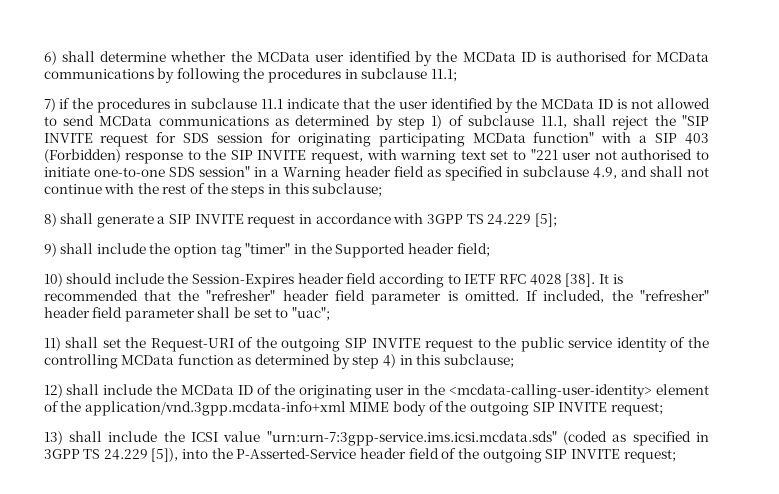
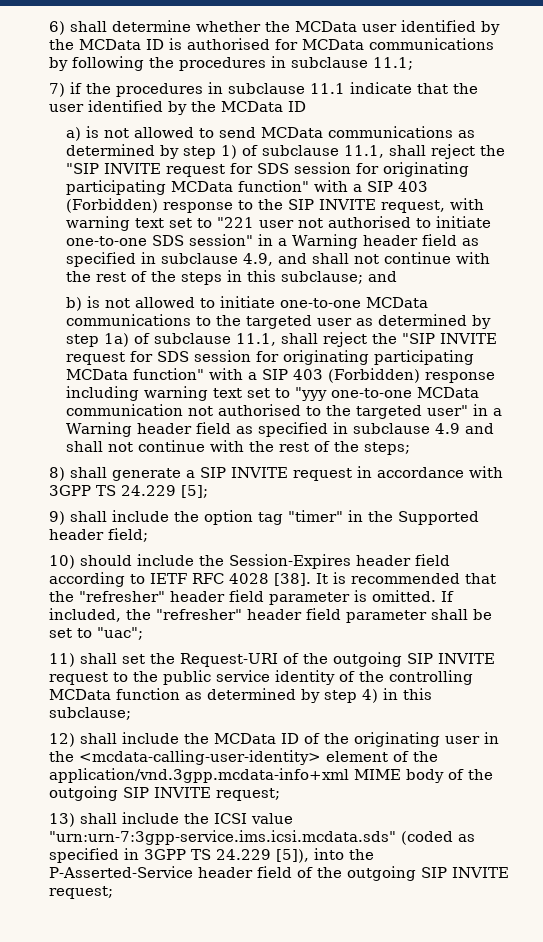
- 7) if the procedures in subclause 11.1 indicate that the user identified by the MCData ID is not allowed to send MCData communications as determined by step 1) of subclause 11.1, shall reject the "SIP INVITE request for SDS session for originating participating MCData function" with a SIP 403 (Forbidden) response to the SIP INVITE request, with warning text set to "221 user not authorised to initiate one-to-one SDS session" in a Warning header field as specified in subclause 4.9, and shall not continue with the rest of the steps in this subclause;
+ 7) if the procedures in subclause 11.1 indicate that the user identified by the MCData ID
+ a) is not allowed to send MCData communications as determined by step 1) of subclause 11.1, shall reject the "SIP INVITE request for SDS session for originating participating MCData function" with a SIP 403 (Forbidden) response to the SIP INVITE request, with warning text set to "221 user not authorised to initiate one-to-one SDS session" in a Warning header field as specified in subclause 4.9, and shall not continue with the rest of the steps in this subclause; and
+ b) is not allowed to initiate one-to-one MCData communications to the targeted user as determined by step 1a) of subclause 11.1, shall reject the "SIP INVITE request for SDS session for originating participating MCData function" with a SIP 403 (Forbidden) response including warning text set to "yyy one-to-one MCData communication not authorised to the targeted user" in a Warning header field as specified in subclause 4.9 and shall not continue with the rest of the steps;

